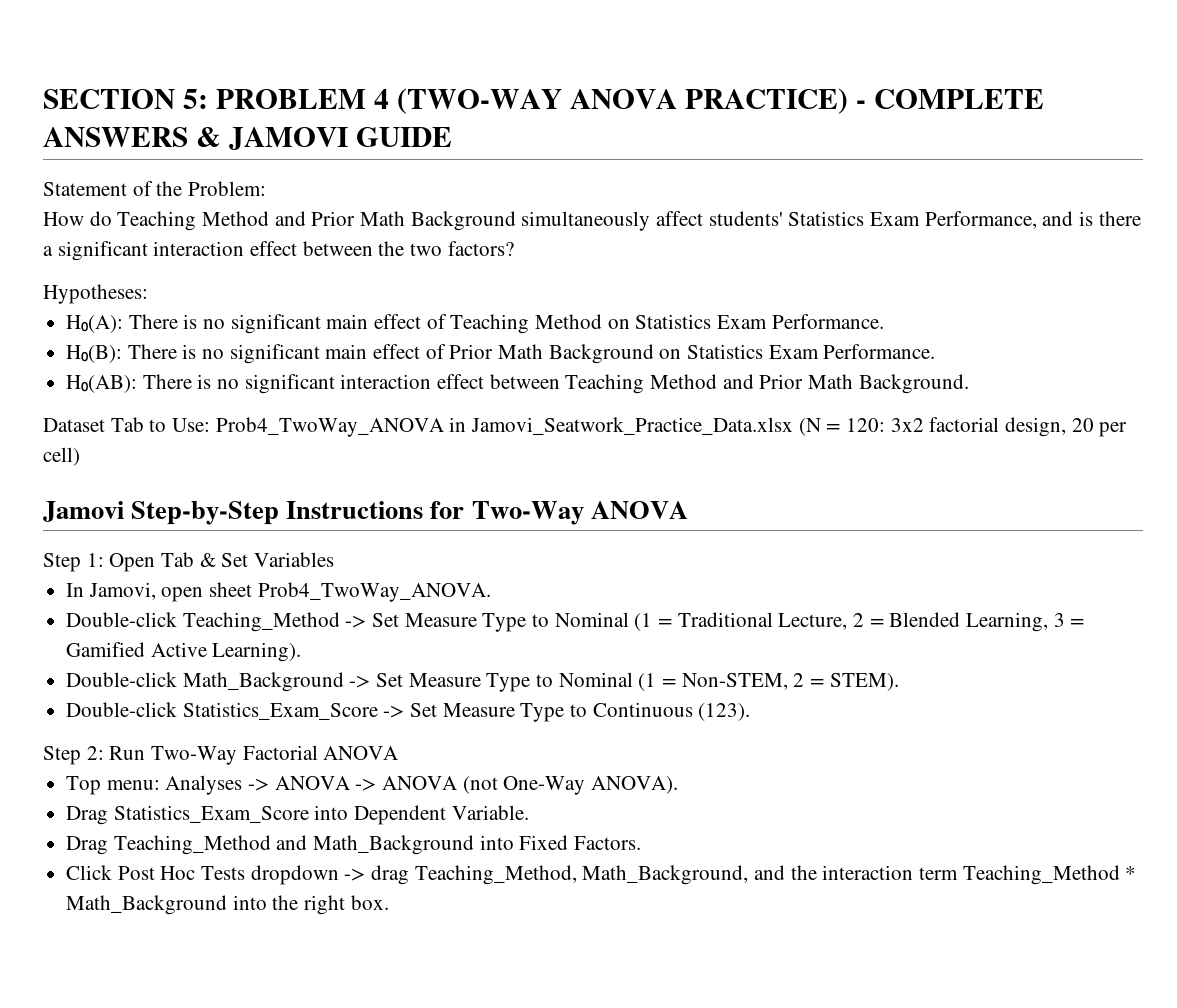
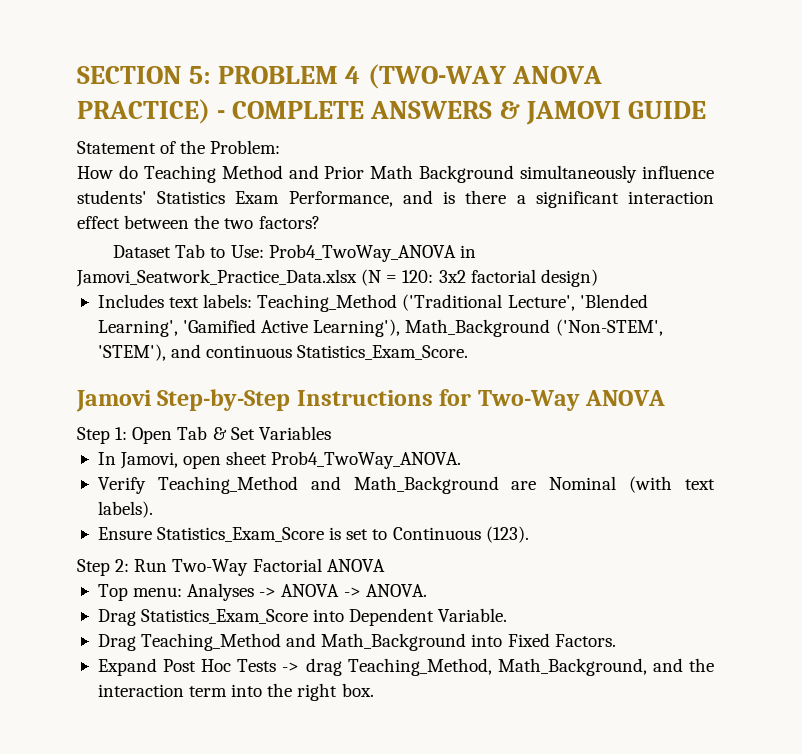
- How do Teaching Method and Prior Math Background simultaneously affect students' Statistics Exam Performance, and is there a significant interaction effect between the two factors?
+ How do Teaching Method and Prior Math Background simultaneously influence students' Statistics Exam Performance, and is there a significant interaction effect between the two factors?
- Hypotheses:
- H₀(A): There is no significant main effect of Teaching Method on Statistics Exam Performance.
- H₀(B): There is no significant main effect of Prior Math Background on Statistics Exam Performance.
- H₀(AB): There is no significant interaction effect between Teaching Method and Prior Math Background.
- Dataset Tab to Use: Prob4_TwoWay_ANOVA in Jamovi_Seatwork_Practice_Data.xlsx (N = 120: 3x2 factorial design, 20 per cell)
+ Dataset Tab to Use: Prob4_TwoWay_ANOVA in Jamovi_Seatwork_Practice_Data.xlsx (N = 120: 3x2 factorial design)
+ Includes text labels: Teaching_Method ('Traditional Lecture', 'Blended Learning', 'Gamified Active Learning'), Math_Background ('Non-STEM', 'STEM'), and continuous Statistics_Exam_Score.
- Double-click Teaching_Method -> Set Measure Type to Nominal (1 = Traditional Lecture, 2 = Blended Learning, 3 = Gamified Active Learning).
- Double-click Math_Background -> Set Measure Type to Nominal (1 = Non-STEM, 2 = STEM).
- Double-click Statistics_Exam_Score -> Set Measure Type to Continuous (123).
+ Verify Teaching_Method and Math_Background are Nominal (with text labels).
+ Ensure Statistics_Exam_Score is set to Continuous (123).
- Top menu: Analyses -> ANOVA -> ANOVA (not One-Way ANOVA).
+ Top menu: Analyses -> ANOVA -> ANOVA.
- Click Post Hoc Tests dropdown -> drag Teaching_Method, Math_Background, and the interaction term Teaching_Method * Math_Background into the right box.
+ Expand Post Hoc Tests -> drag Teaching_Method, Math_Background, and the interaction term into the right box.

